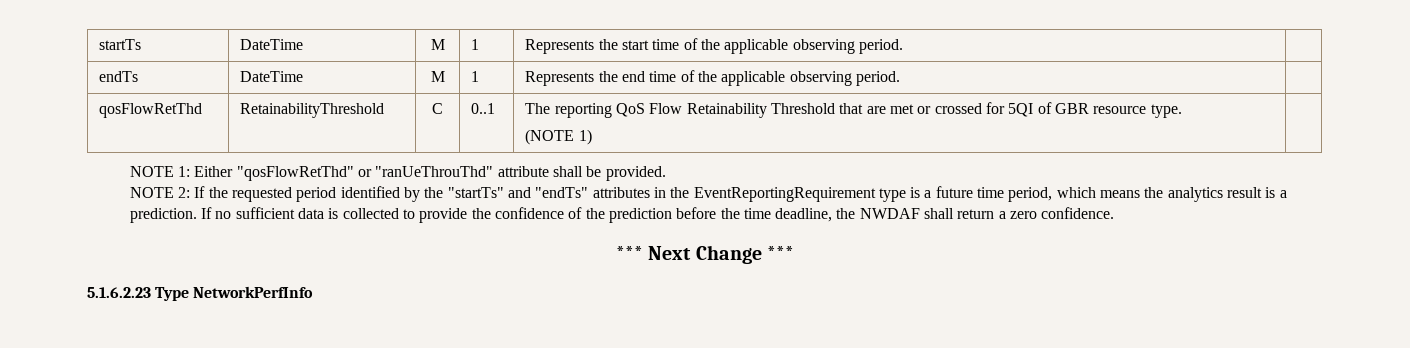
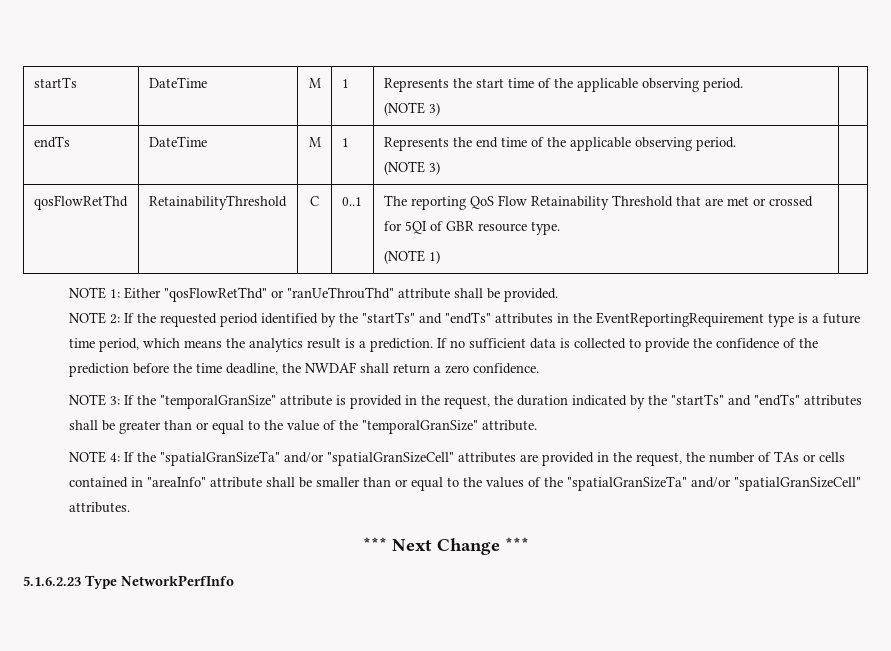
- startTs | DateTime | M | 1 | Represents the start time of the applicable observing period. |
+ startTs | DateTime | M | 1 | Represents the start time of the applicable observing period.
+ (NOTE 3) |
- endTs | DateTime | M | 1 | Represents the end time of the applicable observing period. |
+ endTs | DateTime | M | 1 | Represents the end time of the applicable observing period.
+ (NOTE 3) |
+ NOTE 3: If the "temporalGranSize" attribute is provided in the request, the duration indicated by the "startTs" and "endTs" attributes shall be greater than or equal to the value of the "temporalGranSize" attribute.
+ NOTE 4: If the "spatialGranSizeTa" and/or "spatialGranSizeCell" attributes are provided in the request, the number of TAs or cells contained in "areaInfo" attribute shall be smaller than or equal to the values of the "spatialGranSizeTa" and/or "spatialGranSizeCell" attributes.

